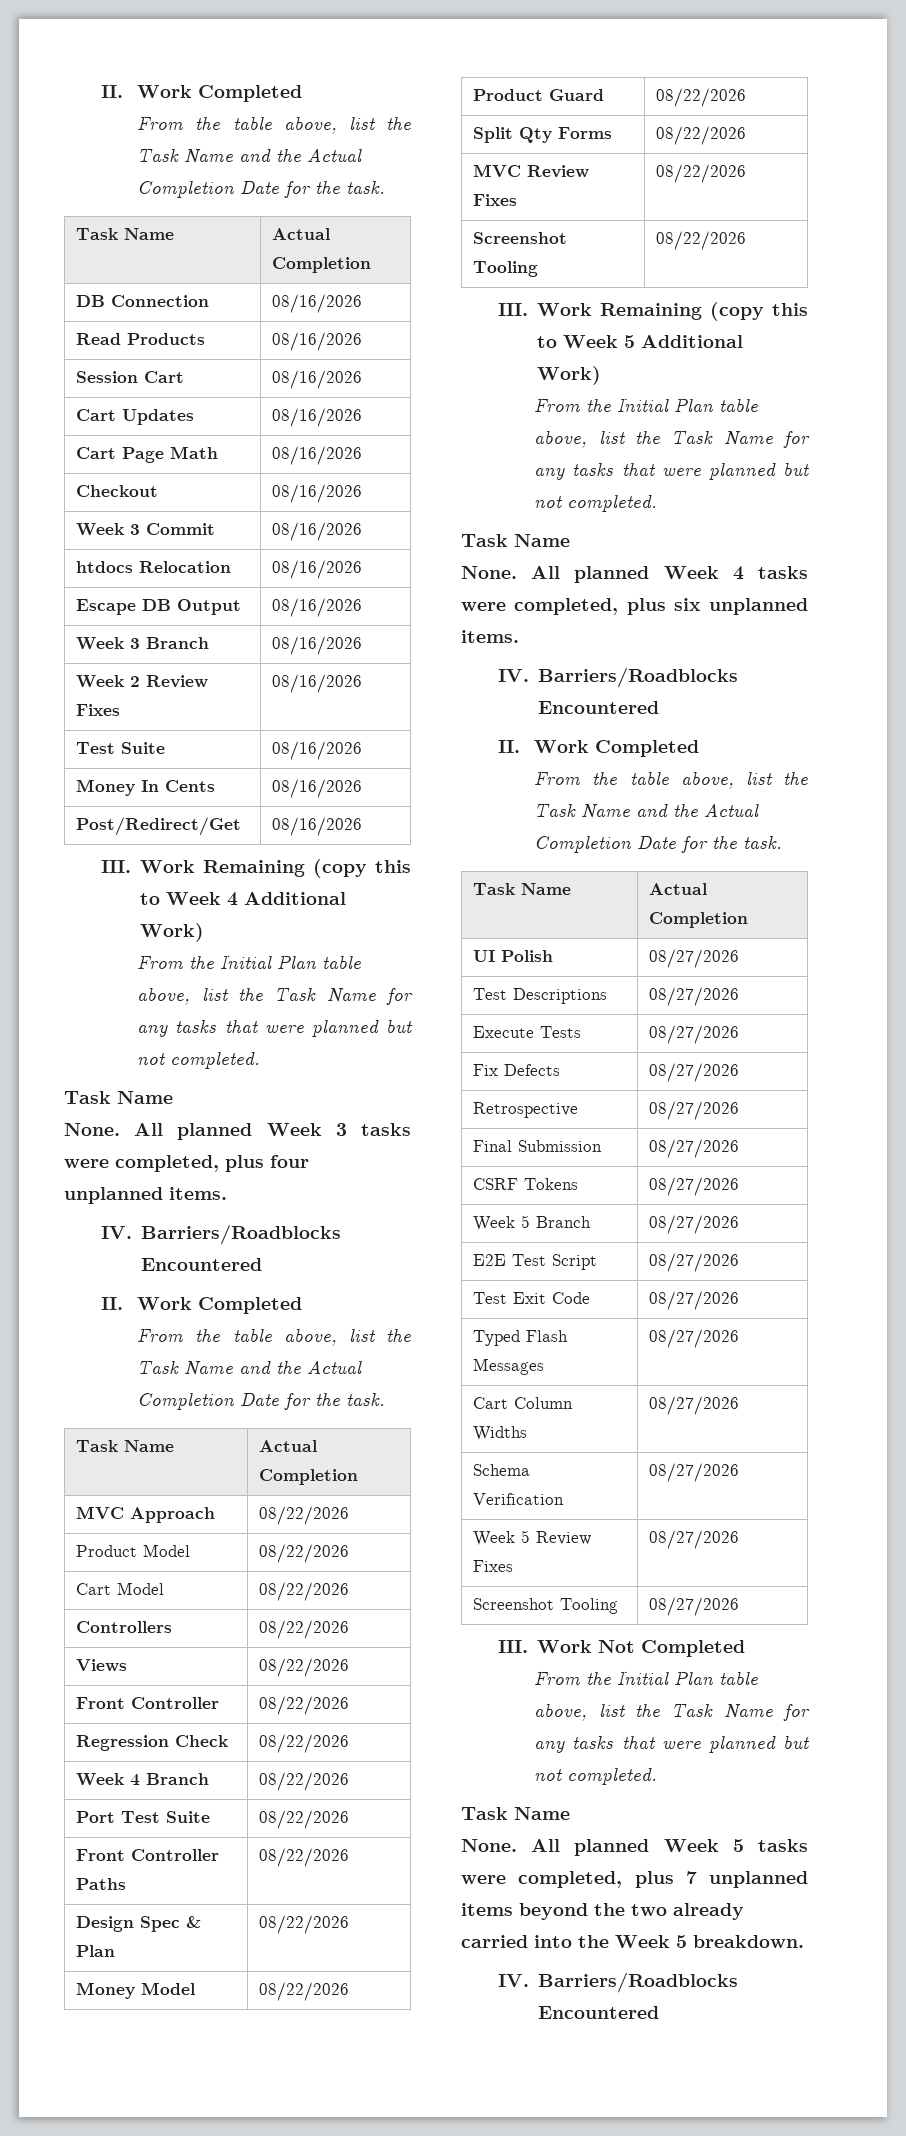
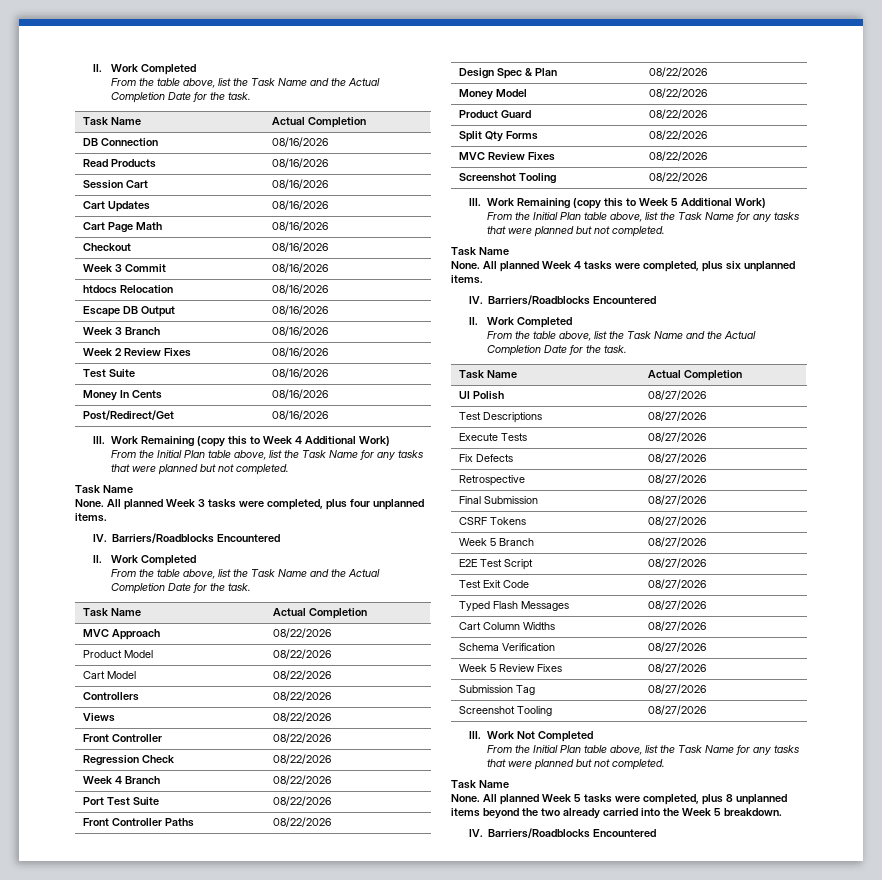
+ Submission Tag | 08/27/2026
- All planned Week 5 tasks were completed, plus 7 unplanned items beyond the two already carried into the Week 5 breakdown.
+ All planned Week 5 tasks were completed, plus 8 unplanned items beyond the two already carried into the Week 5 breakdown.

